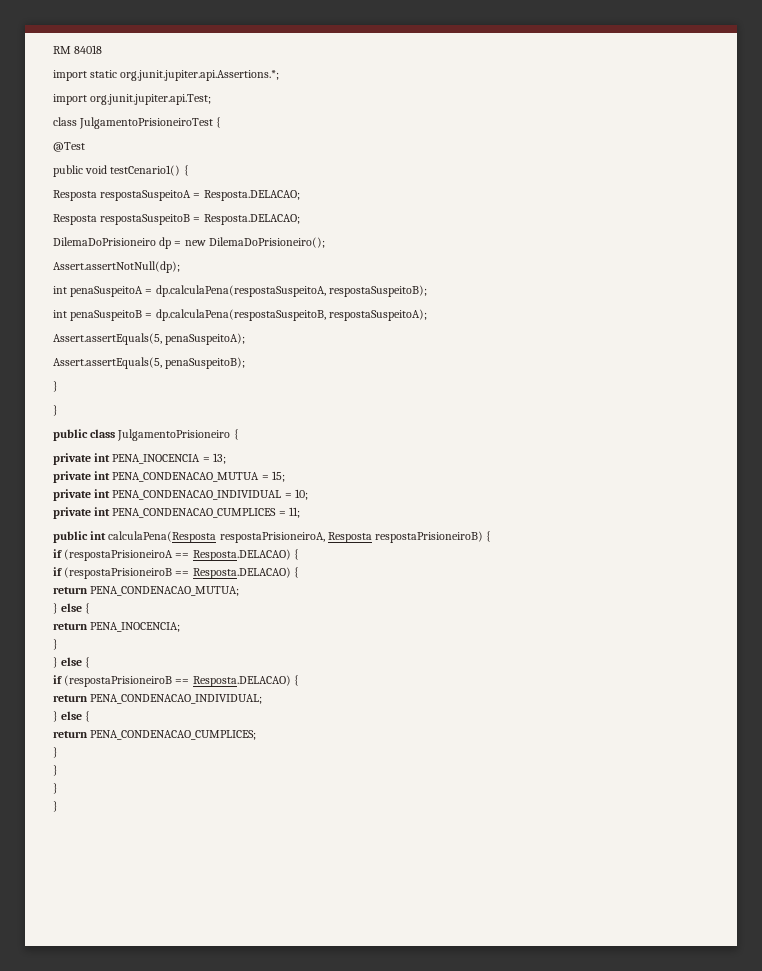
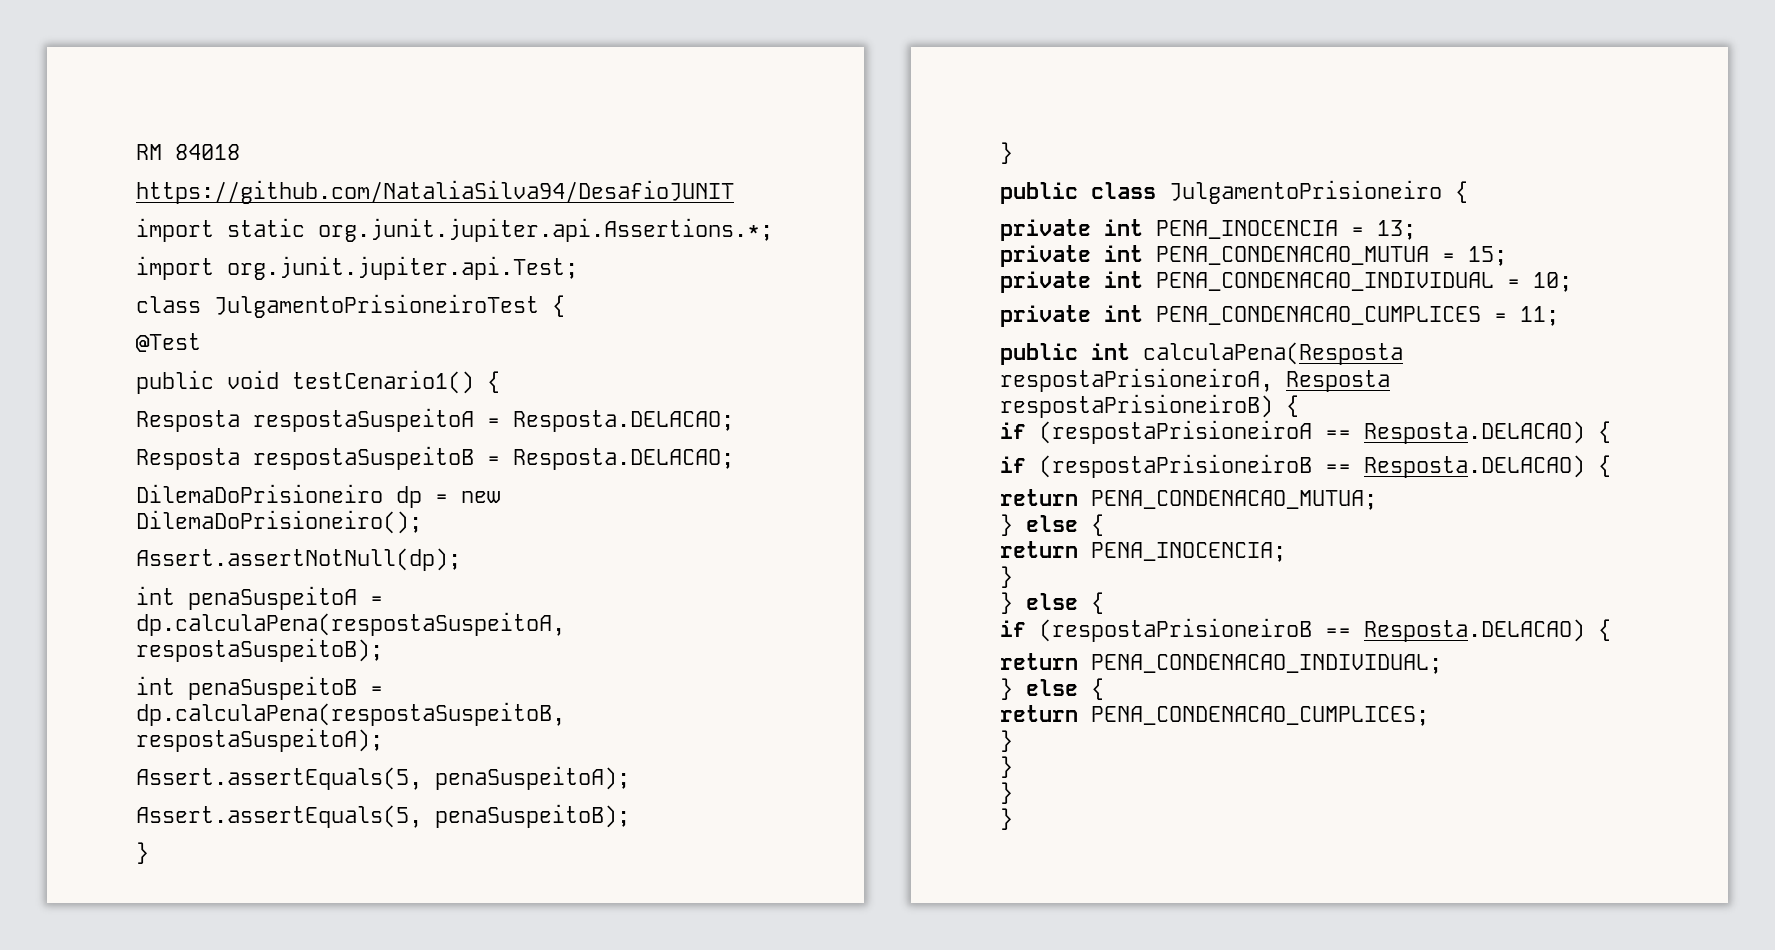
+ https://github.com/NataliaSilva94/DesafioJUNIT

